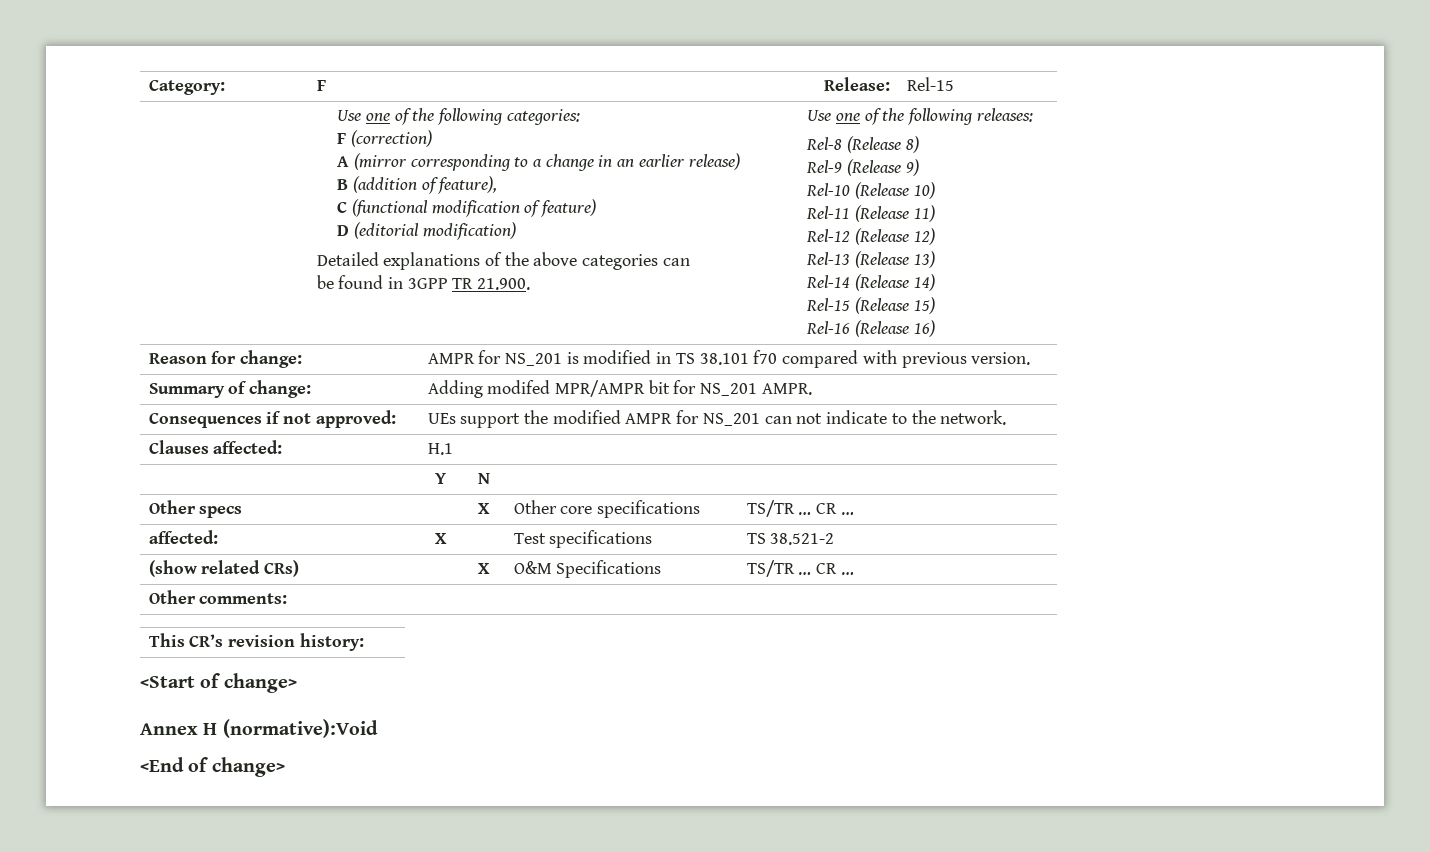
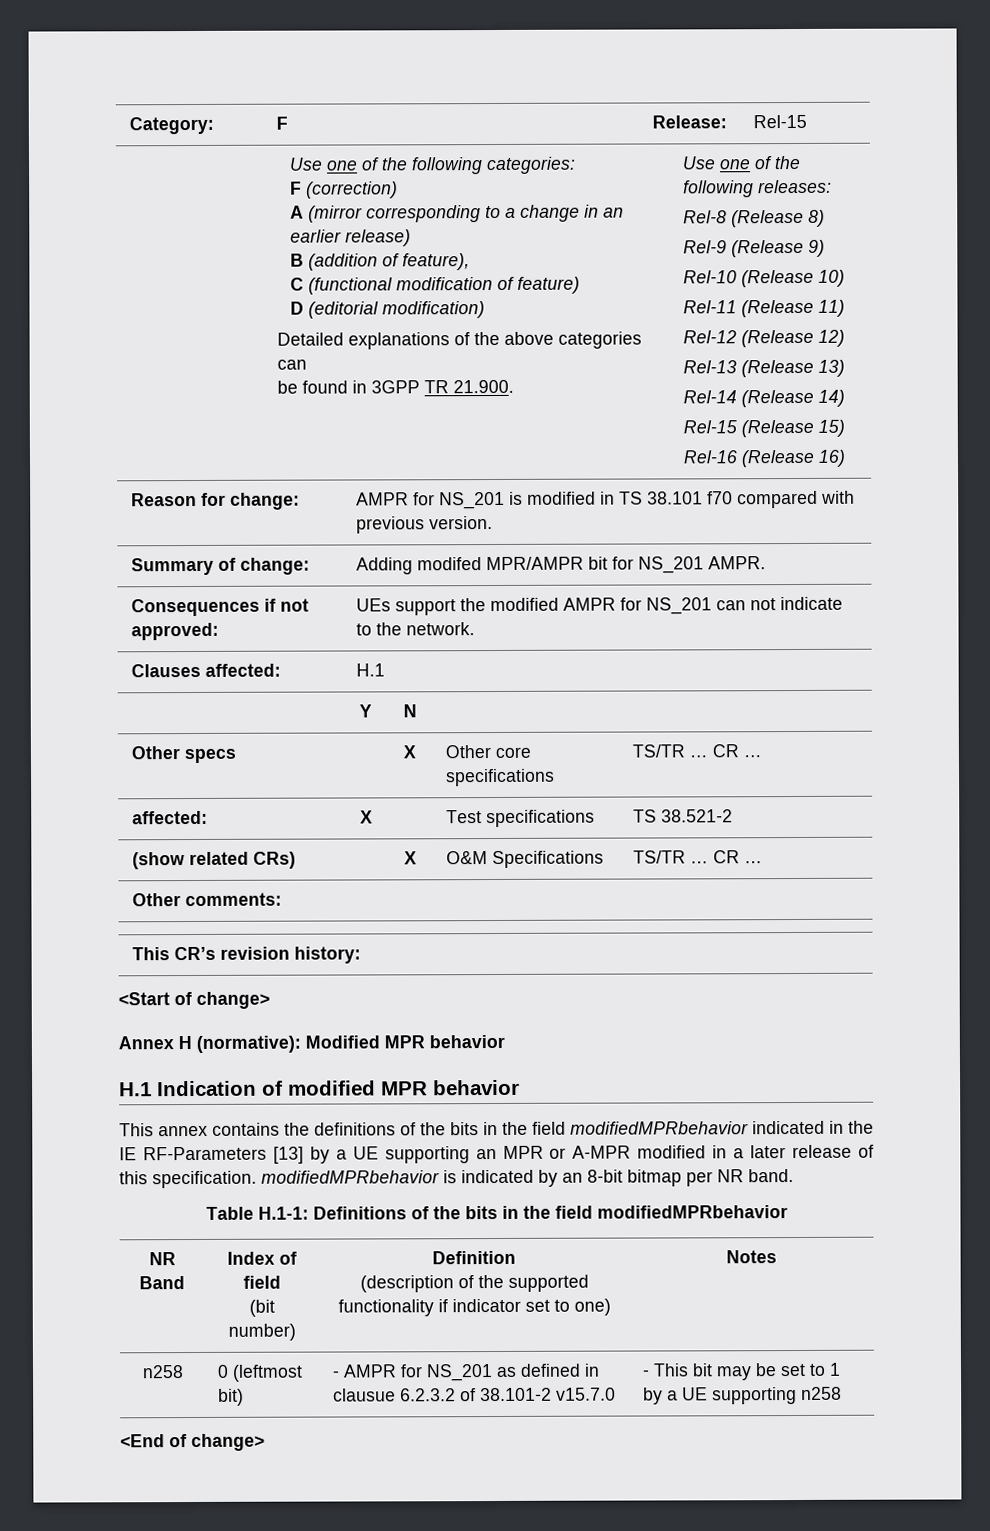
- Annex H (normative):Void
+ Annex H (normative): Modified MPR behavior
+ H.1 Indication of modified MPR behavior
+ This annex contains the definitions of the bits in the field modifiedMPRbehavior indicated in the IE RF-Parameters [13] by a UE supporting an MPR or A-MPR modified in a later release of this specification. modifiedMPRbehavior is indicated by an 8-bit bitmap per NR band.
+ Table H.1-1: Definitions of the bits in the field modifiedMPRbehavior
+ NR Band | Index of field
+ (bit number) | Definition
+ (description of the supported functionality if indicator set to one) | Notes
+ n258 | 0 (leftmost bit) | - AMPR for NS_201 as defined in clausue 6.2.3.2 of 38.101-2 v15.7.0 | - This bit may be set to 1 by a UE supporting n258

